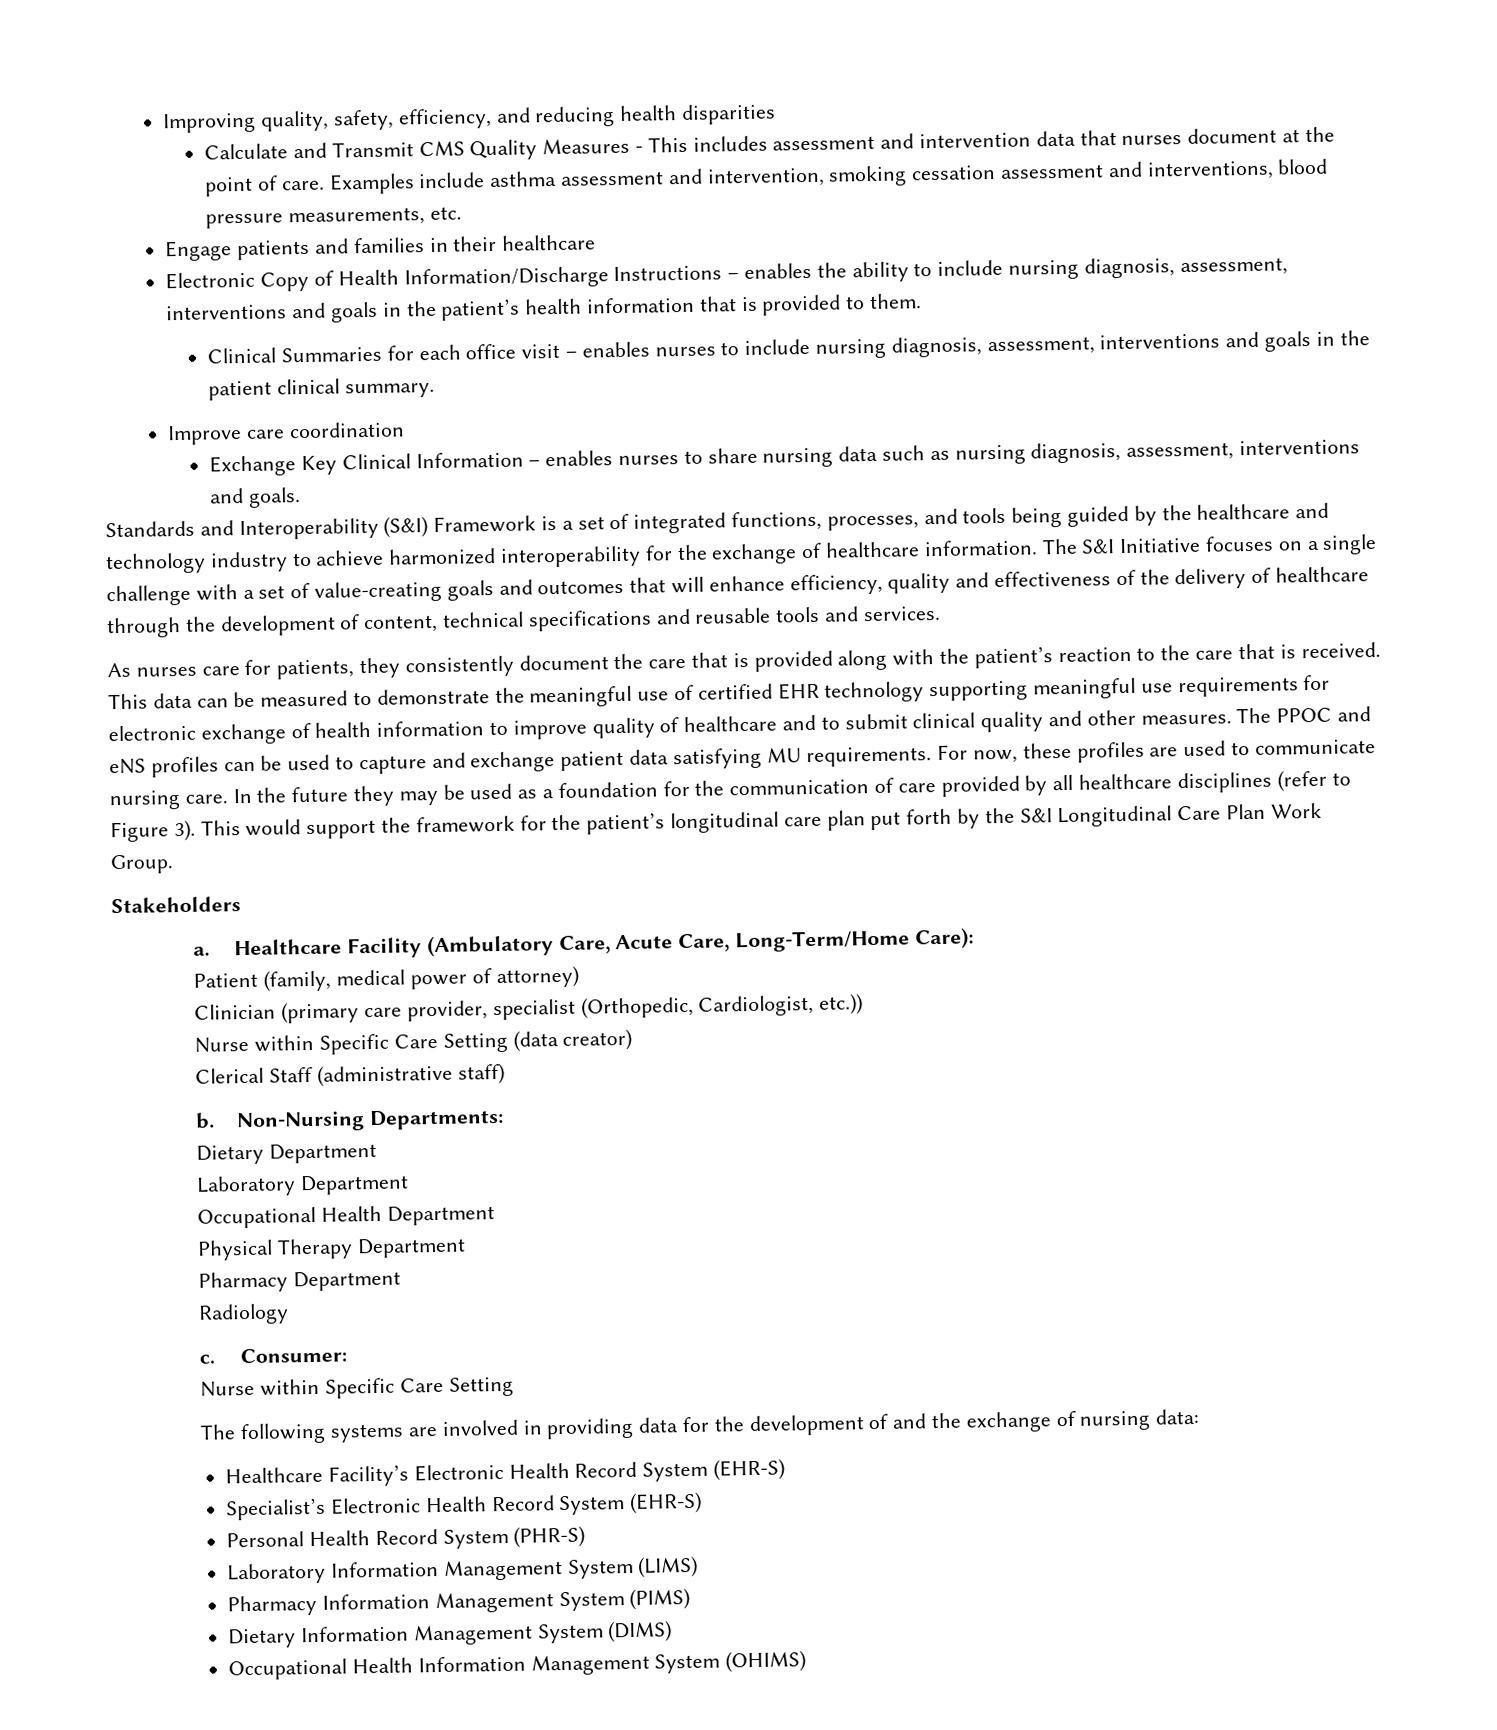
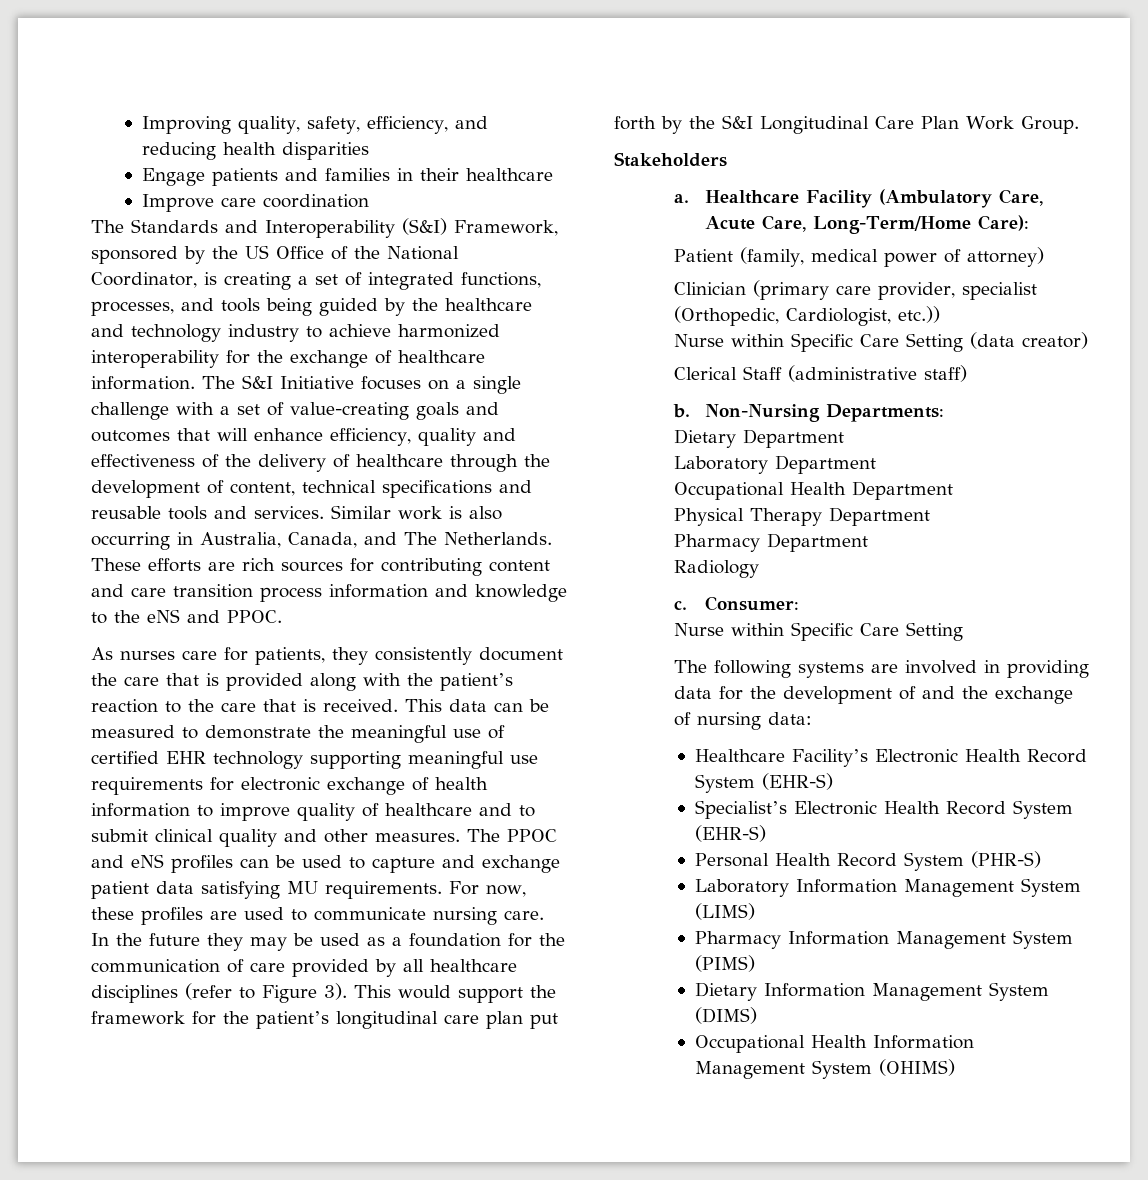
- Calculate and Transmit CMS Quality Measures - This includes assessment and intervention data that nurses document at the point of care. Examples include asthma assessment and intervention, smoking cessation assessment and interventions, blood pressure measurements, etc.
- Electronic Copy of Health Information/Discharge Instructions – enables the ability to include nursing diagnosis, assessment, interventions and goals in the patient’s health information that is provided to them.
- Clinical Summaries for each office visit – enables nurses to include nursing diagnosis, assessment, interventions and goals in the patient clinical summary.
  Improve care coordination
- Exchange Key Clinical Information – enables nurses to share nursing data such as nursing diagnosis, assessment, interventions and goals.
- Standards and Interoperability (S&I) Framework is a set of integrated functions, processes, and tools being guided by the healthcare and technology industry to achieve harmonized interoperability for the exchange of healthcare information.
+ The Standards and Interoperability (S&I) Framework, sponsored by the US Office of the National Coordinator, is creating a set of integrated functions, processes, and tools being guided by the healthcare and technology industry to achieve harmonized interoperability for the exchange of healthcare information.
+ Similar work is also occurring in Australia, Canada, and The Netherlands. These efforts are rich sources for contributing content and care transition process information and knowledge to the eNS and PPOC.

